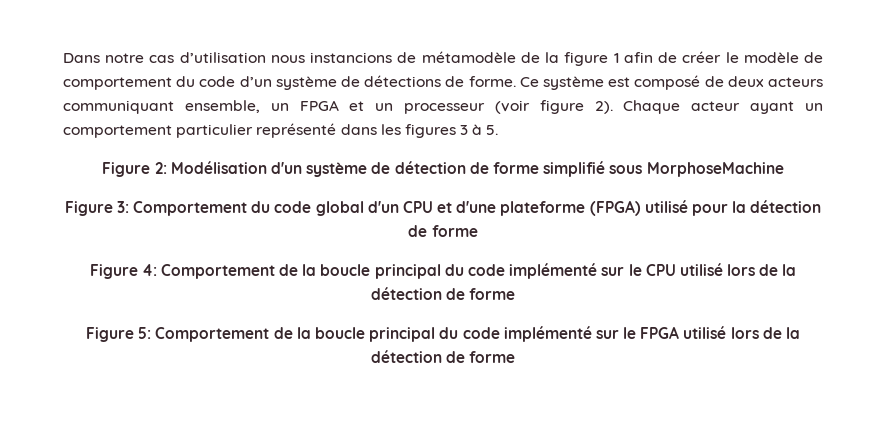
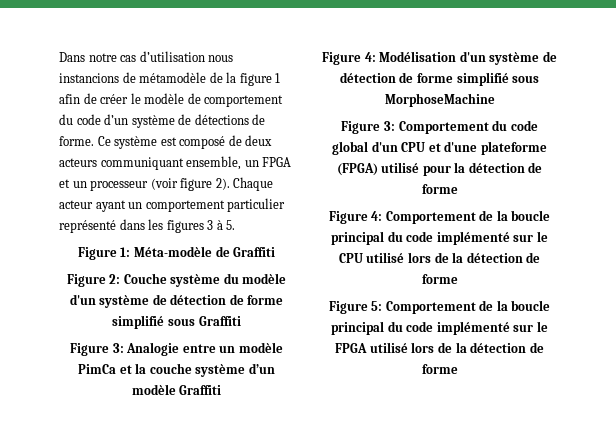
- Figure 2: Modélisation d'un système de détection de forme simplifié sous MorphoseMachine
+ Figure 1: Méta-modèle de Graffiti
+ Figure 2: Couche système du modèle d'un système de détection de forme simplifié sous Graffiti
+ Figure 3: Analogie entre un modèle PimCa et la couche système d’un modèle Graffiti
+ Figure 4: Modélisation d'un système de détection de forme simplifié sous MorphoseMachine

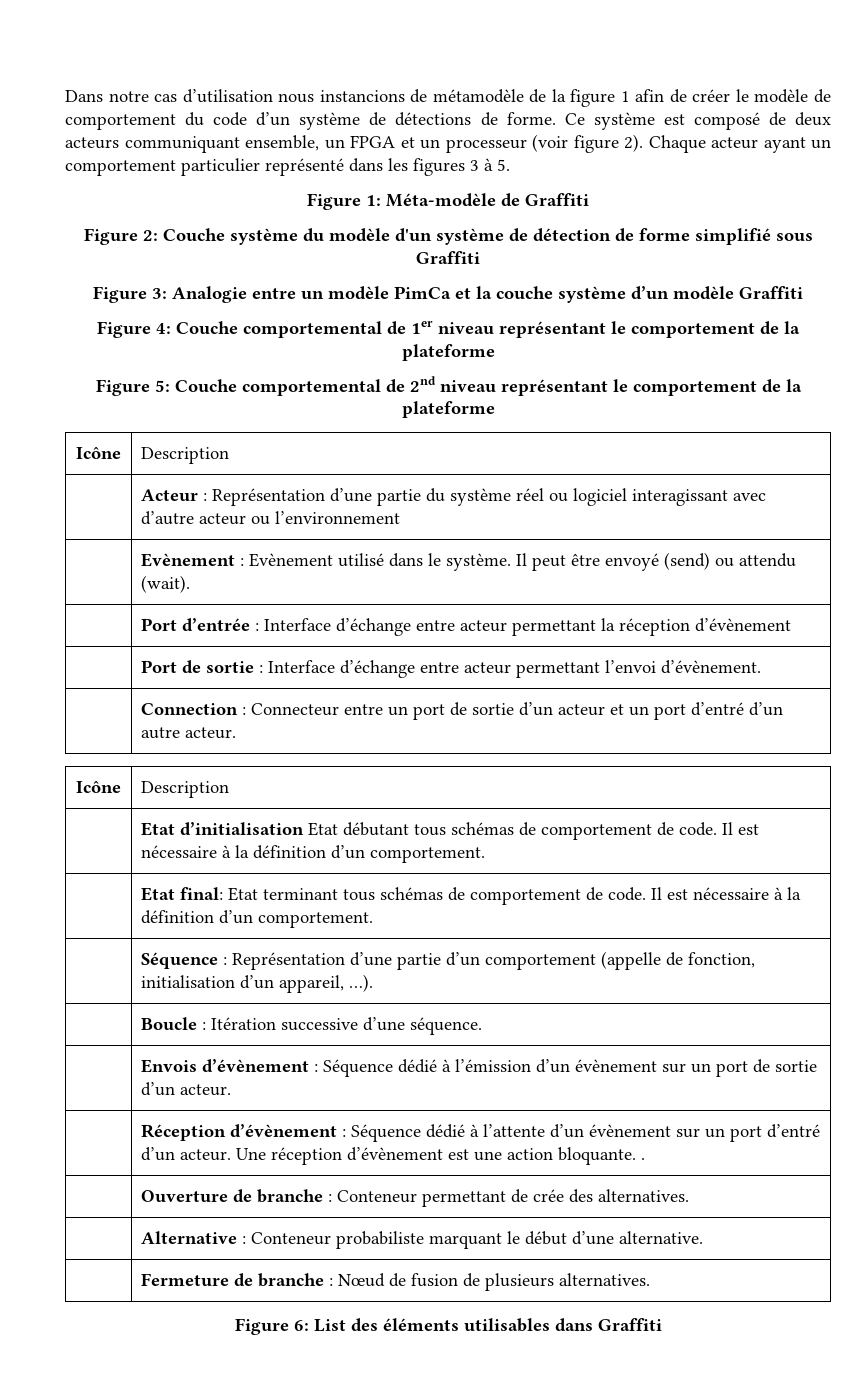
- Figure 4: Modélisation d'un système de détection de forme simplifié sous MorphoseMachine
- Figure 3: Comportement du code global d'un CPU et d'une plateforme (FPGA) utilisé pour la détection de forme
- Figure 4: Comportement de la boucle principal du code implémenté sur le CPU utilisé lors de la détection de forme
- Figure 5: Comportement de la boucle principal du code implémenté sur le FPGA utilisé lors de la détection de forme
+ Figure 4: Couche comportemental de 1er niveau représentant le comportement de la plateforme
+ Figure 5: Couche comportemental de 2nd niveau représentant le comportement de la plateforme
+ Icône | Description
+ | Acteur : Représentation d’une partie du système réel ou logiciel interagissant avec d’autre acteur ou l’environnement
+ | Evènement : Evènement utilisé dans le système. Il peut être envoyé (send) ou attendu (wait).
+ | Port d’entrée : Interface d’échange entre acteur permettant la réception d’évènement
+ | Port de sortie : Interface d’échange entre acteur permettant l’envoi d’évènement.
+ | Connection : Connecteur entre un port de sortie d’un acteur et un port d’entré d’un autre acteur.
+ Icône | Description
+ | Etat d’initialisation Etat débutant tous schémas de comportement de code. Il est nécessaire à la définition d’un comportement.
+ | Etat final: Etat terminant tous schémas de comportement de code. Il est nécessaire à la définition d’un comportement.
+ | Séquence : Représentation d’une partie d’un comportement (appelle de fonction, initialisation d’un appareil, …).
+ | Boucle : Itération successive d’une séquence.
+ | Envois d’évènement : Séquence dédié à l’émission d’un évènement sur un port de sortie d’un acteur.
+ | Réception d’évènement : Séquence dédié à l’attente d’un évènement sur un port d’entré d’un acteur. Une réception d’évènement est une action bloquante. .
+ | Ouverture de branche : Conteneur permettant de crée des alternatives.
+ | Alternative : Conteneur probabiliste marquant le début d’une alternative.
+ | Fermeture de branche : Nœud de fusion de plusieurs alternatives.
+ Figure 6: List des éléments utilisables dans Graffiti

